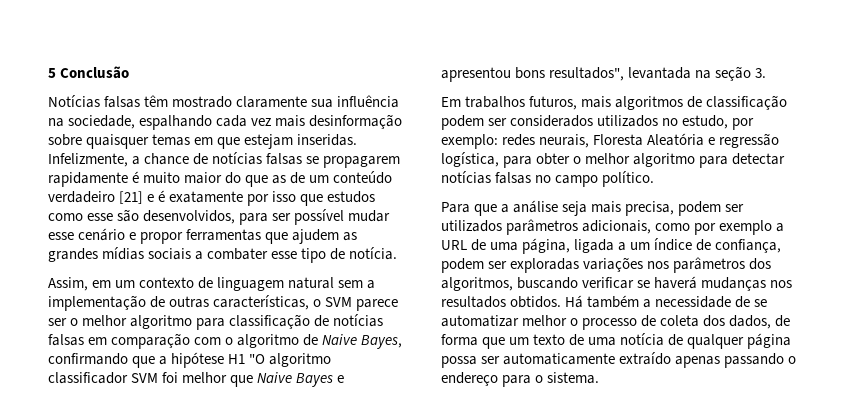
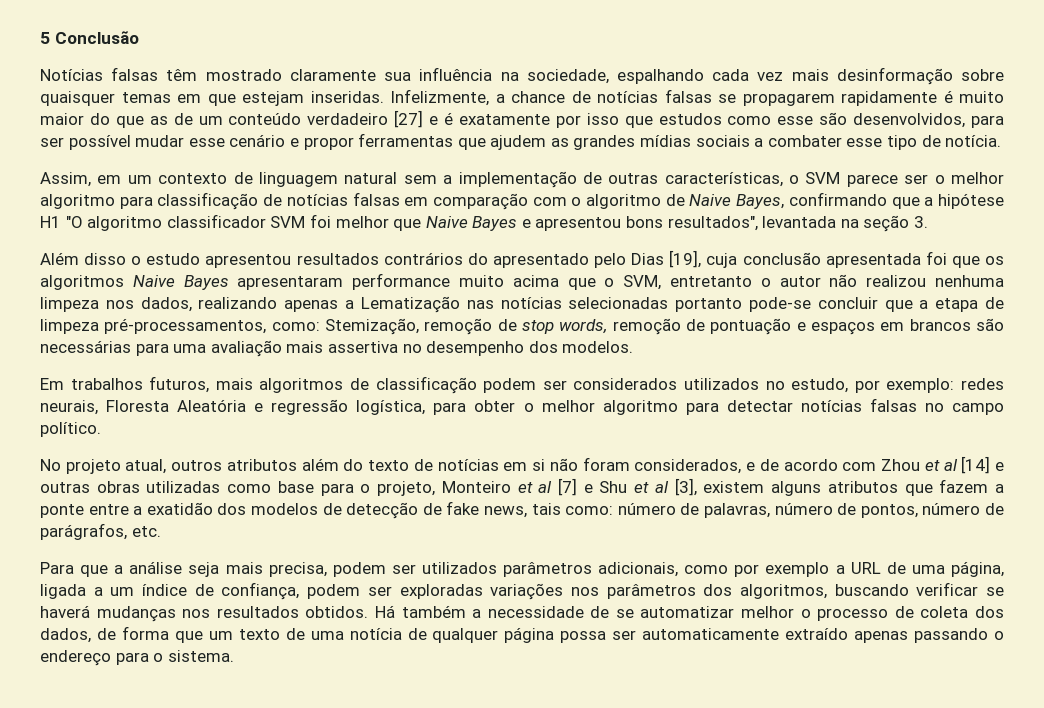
- Infelizmente, a chance de notícias falsas se propagarem rapidamente é muito maior do que as de um conteúdo verdadeiro [21] e é exatamente por isso que estudos como esse são desenvolvidos, para ser possível mudar esse cenário e propor ferramentas que ajudem as grandes mídias sociais a combater esse tipo de notícia.
+ Infelizmente, a chance de notícias falsas se propagarem rapidamente é muito maior do que as de um conteúdo verdadeiro [27] e é exatamente por isso que estudos como esse são desenvolvidos, para ser possível mudar esse cenário e propor ferramentas que ajudem as grandes mídias sociais a combater esse tipo de notícia.
+ Além disso o estudo apresentou resultados contrários do apresentado pelo Dias [19], cuja conclusão apresentada foi que os algoritmos Naive Bayes apresentaram performance muito acima que o SVM, entretanto o autor não realizou nenhuma limpeza nos dados, realizando apenas a Lematização nas notícias selecionadas portanto pode-se concluir que a etapa de limpeza pré-processamentos, como: Stemização, remoção de stop words, remoção de pontuação e espaços em brancos são necessárias para uma avaliação mais assertiva no desempenho dos modelos.
+ No projeto atual, outros atributos além do texto de notícias em si não foram considerados, e de acordo com Zhou et al [14] e outras obras utilizadas como base para o projeto, Monteiro et al [7] e Shu et al [3], existem alguns atributos que fazem a ponte entre a exatidão dos modelos de detecção de fake news, tais como: número de palavras, número de pontos, número de parágrafos, etc.

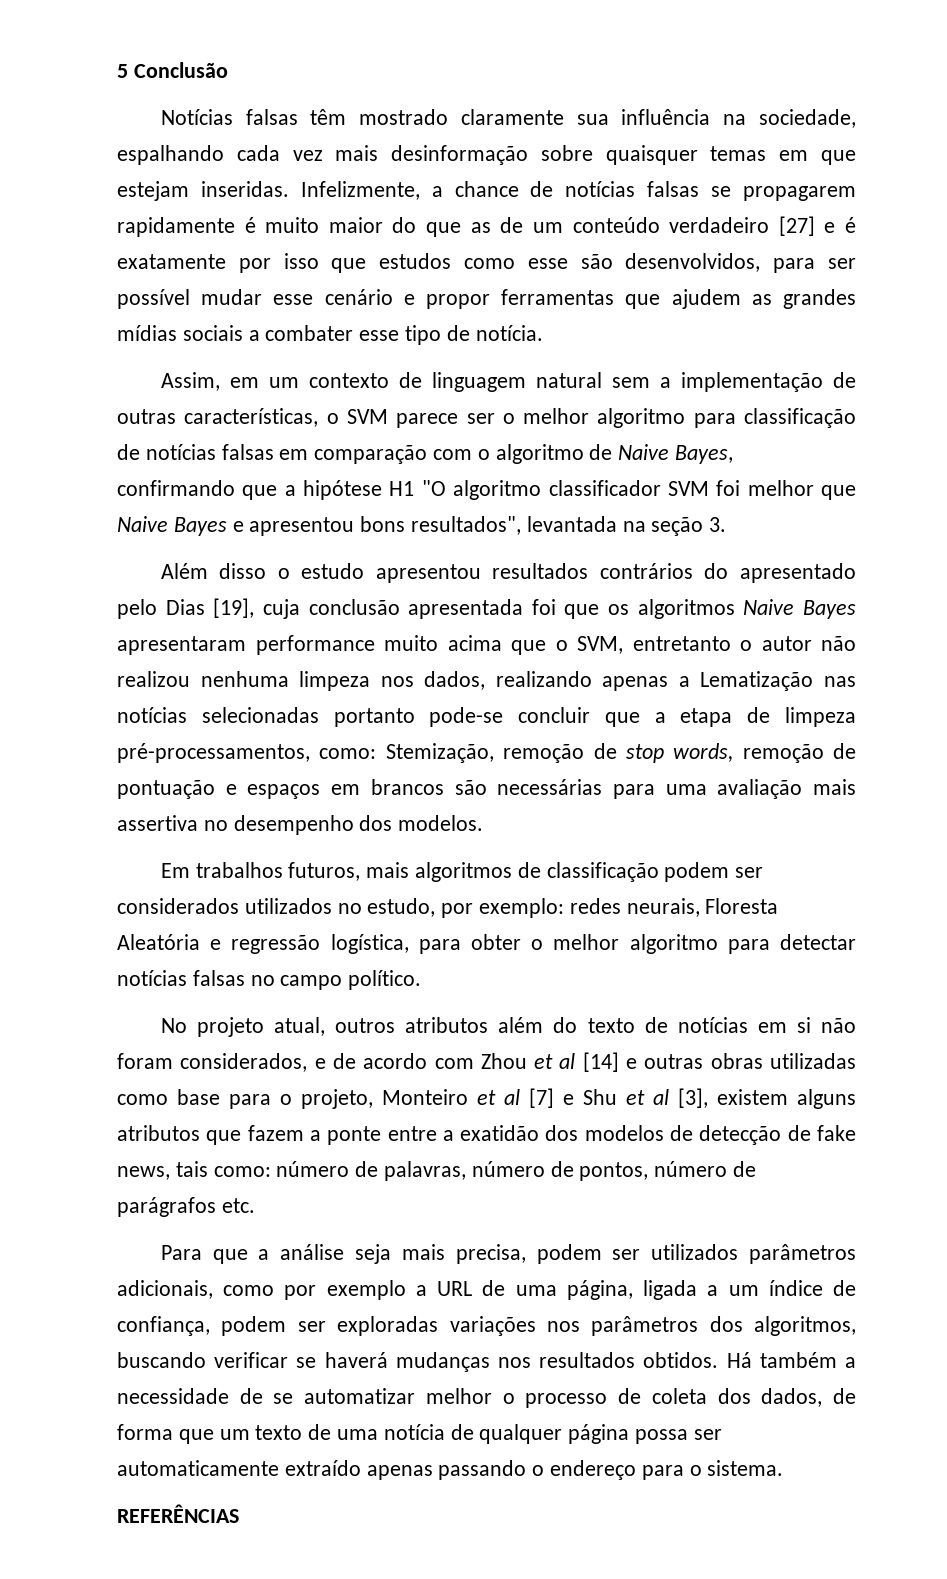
- número de palavras, número de pontos, número de parágrafos, etc.
+ número de palavras, número de pontos, número de parágrafos etc.
+ REFERÊNCIAS

